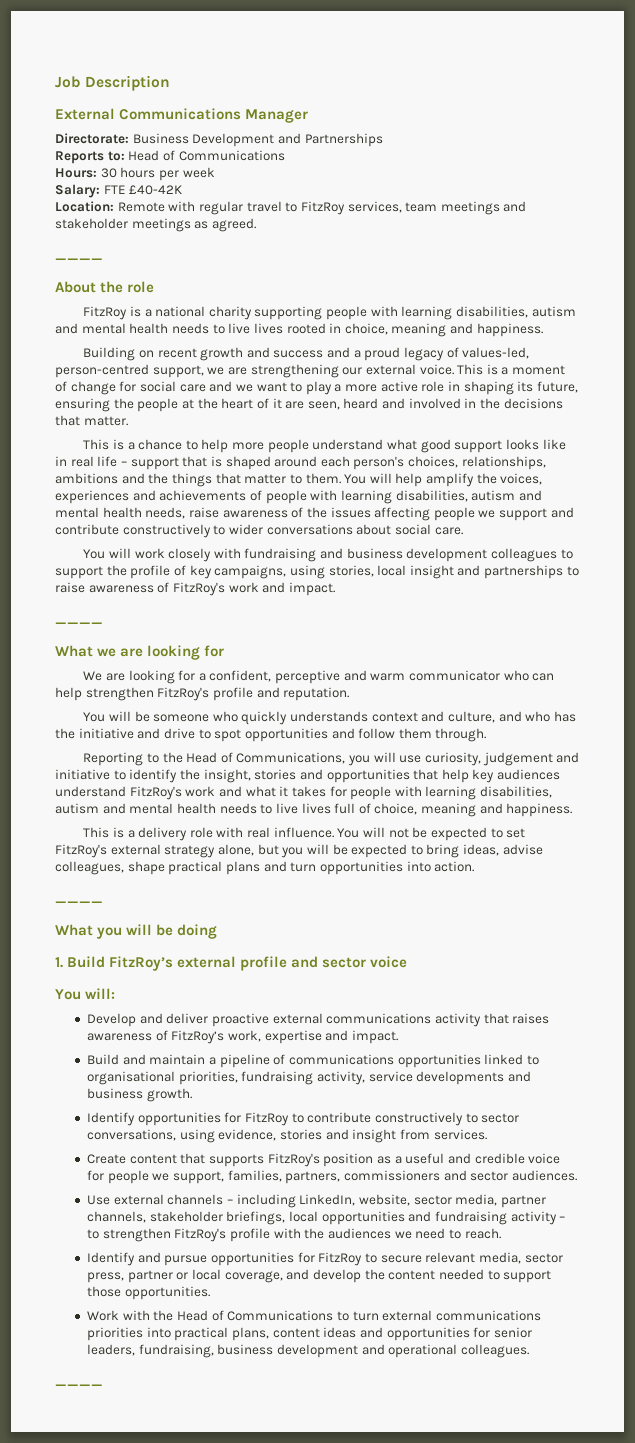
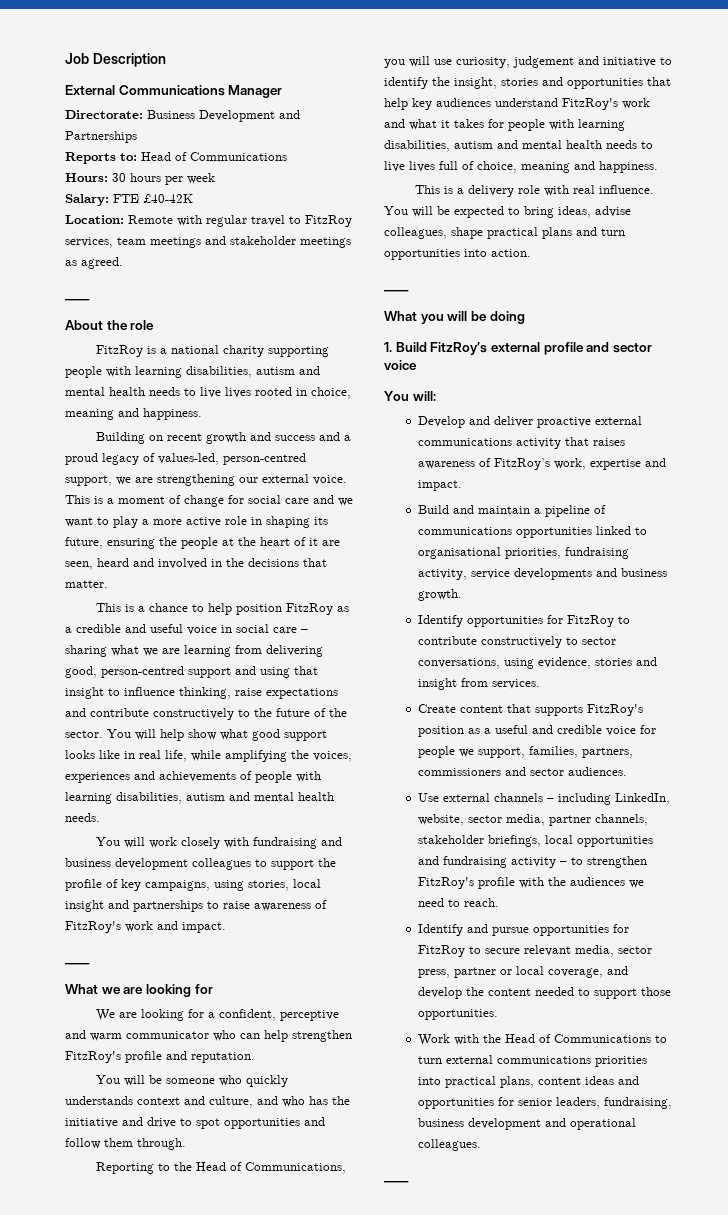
- This is a chance to help more people understand what good support looks like in real life – support that is shaped around each person's choices, relationships, ambitions and the things that matter to them. You will help amplify the voices, experiences and achievements of people with learning disabilities, autism and mental health needs, raise awareness of the issues affecting people we support and contribute constructively to wider conversations about social care.
+ This is a chance to help position FitzRoy as a credible and useful voice in social care – sharing what we are learning from delivering good, person-centred support and using that insight to influence thinking, raise expectations and contribute constructively to the future of the sector. You will help show what good support looks like in real life, while amplifying the voices, experiences and achievements of people with learning disabilities, autism and mental health needs.
- You will not be expected to set FitzRoy's external strategy alone, but you will be expected to bring ideas, advise colleagues, shape practical plans and turn opportunities into action.
+ You will be expected to bring ideas, advise colleagues, shape practical plans and turn opportunities into action.

